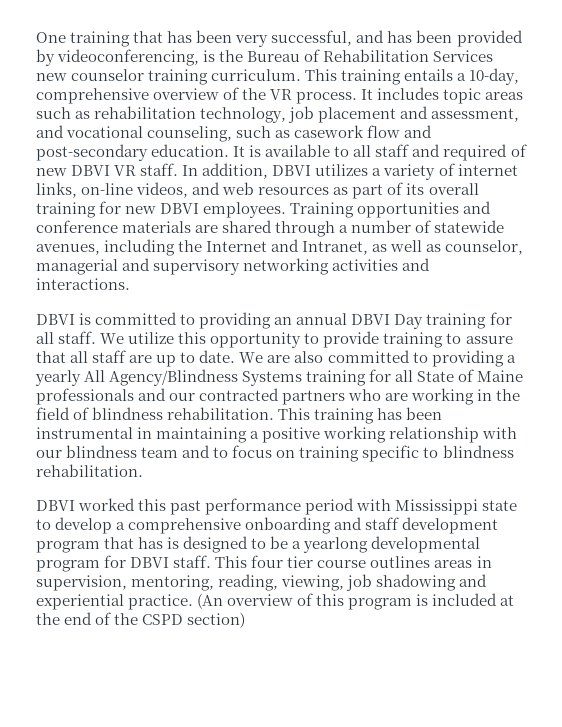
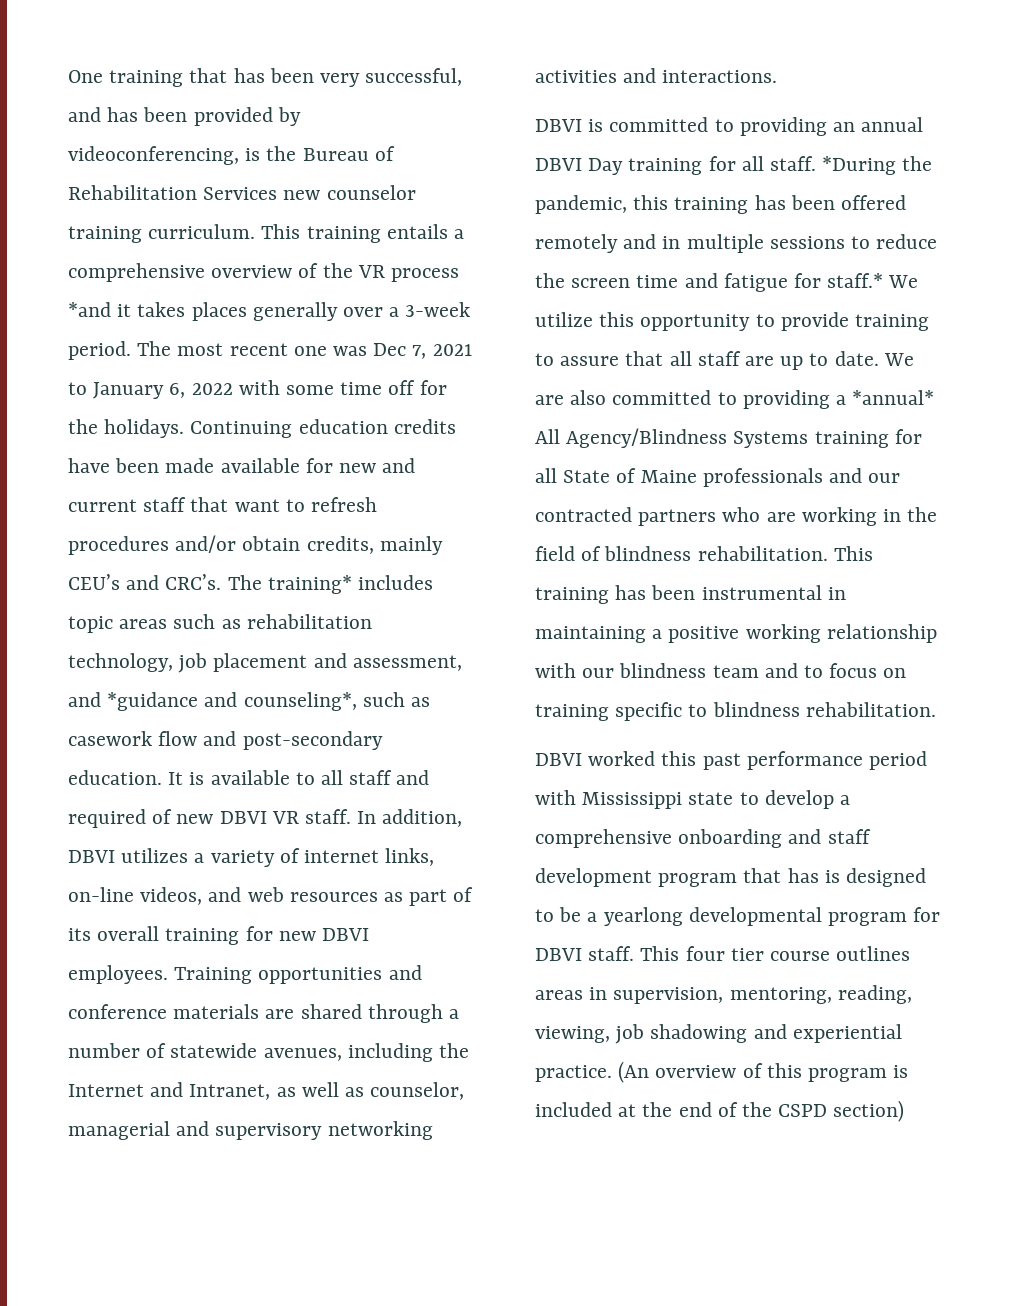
- This training entails a 10-day, comprehensive overview of the VR process. It includes topic areas such as rehabilitation technology, job placement and assessment, and vocational counseling, such as casework flow and post-secondary education.
+ This training entails a comprehensive overview of the VR process *and it takes places generally over a 3-week period. The most recent one was Dec 7, 2021 to January 6, 2022 with some time off for the holidays. Continuing education credits have been made available for new and current staff that want to refresh procedures and/or obtain credits, mainly CEU’s and CRC’s. The training* includes topic areas such as rehabilitation technology, job placement and assessment, and *guidance and counseling*, such as casework flow and post-secondary education.
- We utilize this opportunity to provide training to assure that all staff are up to date.
+ *During the pandemic, this training has been offered remotely and in multiple sessions to reduce the screen time and fatigue for staff.* We utilize this opportunity to provide training to assure that all staff are up to date.
- We are also committed to providing a yearly All Agency/Blindness Systems training for all State of Maine professionals and our contracted partners who are working in the field of blindness rehabilitation.
+ We are also committed to providing a *annual* All Agency/Blindness Systems training for all State of Maine professionals and our contracted partners who are working in the field of blindness rehabilitation.

